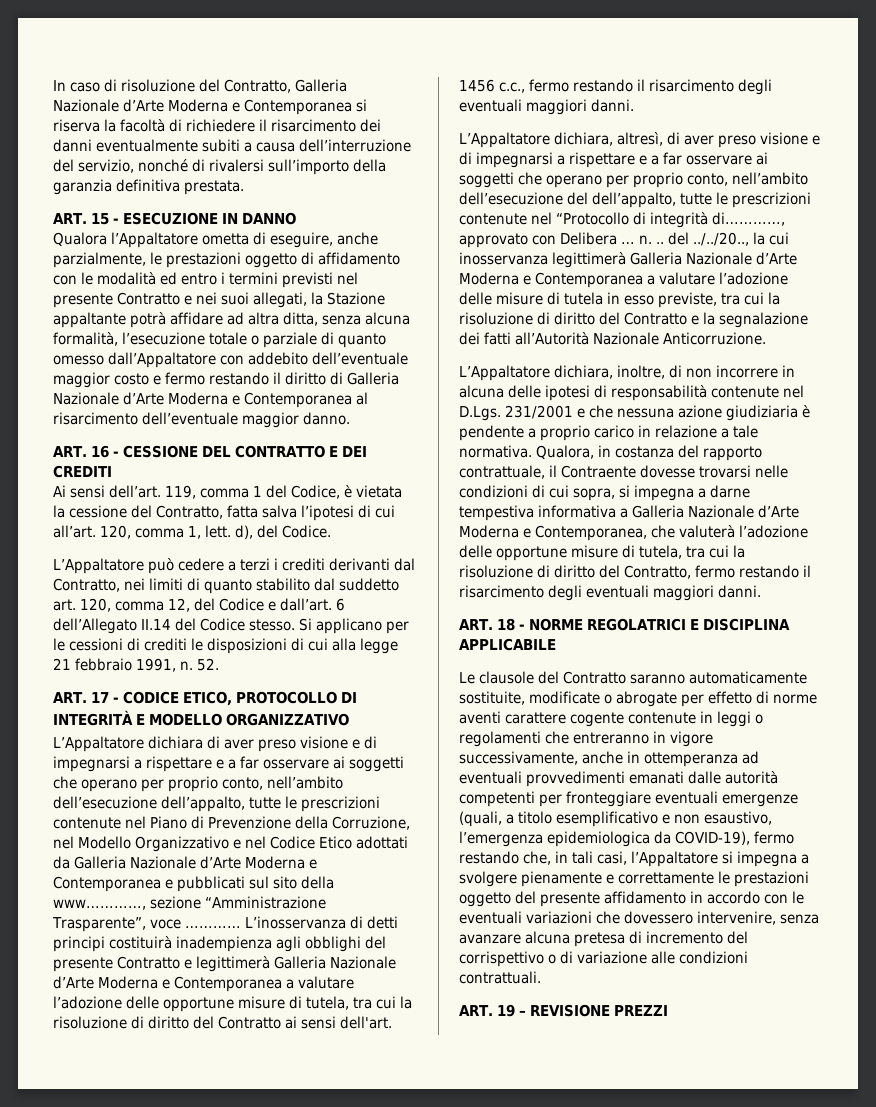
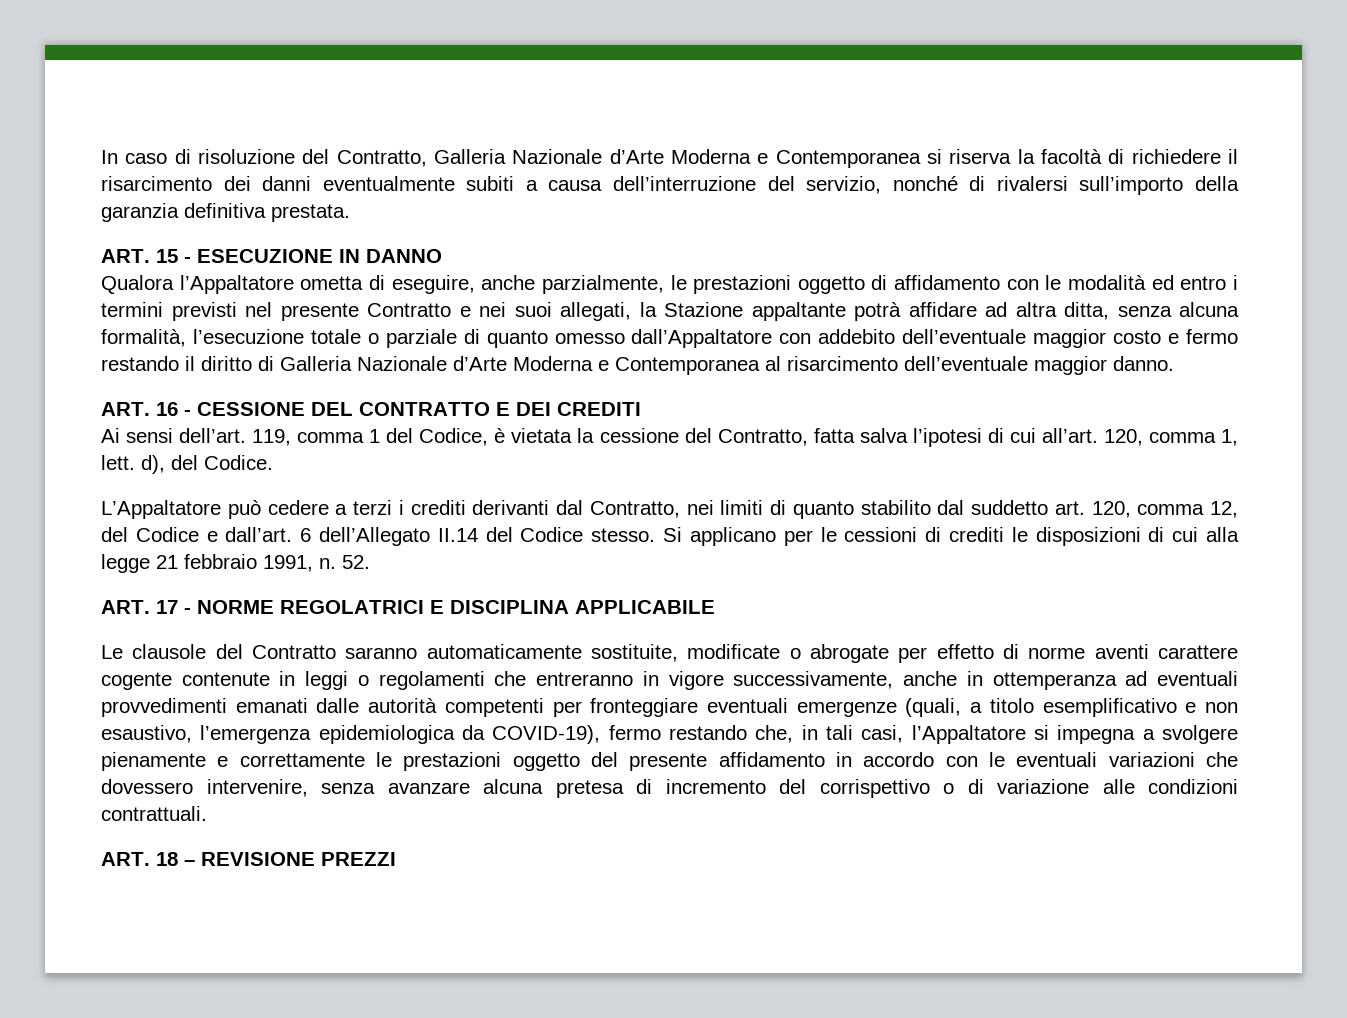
- ART. 17 - CODICE ETICO, PROTOCOLLO DI INTEGRITÀ E MODELLO ORGANIZZATIVO
- L’Appaltatore dichiara di aver preso visione e di impegnarsi a rispettare e a far osservare ai soggetti che operano per proprio conto, nell’ambito dell’esecuzione dell’appalto, tutte le prescrizioni contenute nel Piano di Prevenzione della Corruzione, nel Modello Organizzativo e nel Codice Etico adottati da Galleria Nazionale d’Arte Moderna e Contemporanea e pubblicati sul sito della www…………, sezione “Amministrazione Trasparente”, voce ………… L’inosservanza di detti principi costituirà inadempienza agli obblighi del presente Contratto e legittimerà Galleria Nazionale d’Arte Moderna e Contemporanea a valutare l’adozione delle opportune misure di tutela, tra cui la risoluzione di diritto del Contratto ai sensi dell'art. 1456 c.c., fermo restando il risarcimento degli eventuali maggiori danni.
- L’Appaltatore dichiara, altresì, di aver preso visione e di impegnarsi a rispettare e a far osservare ai soggetti che operano per proprio conto, nell’ambito dell’esecuzione del dell’appalto, tutte le prescrizioni contenute nel “Protocollo di integrità di…………, approvato con Delibera … n. .. del ../../20.., la cui inosservanza legittimerà Galleria Nazionale d’Arte Moderna e Contemporanea a valutare l’adozione delle misure di tutela in esso previste, tra cui la risoluzione di diritto del Contratto e la segnalazione dei fatti all’Autorità Nazionale Anticorruzione.
- L’Appaltatore dichiara, inoltre, di non incorrere in alcuna delle ipotesi di responsabilità contenute nel D.Lgs. 231/2001 e che nessuna azione giudiziaria è pendente a proprio carico in relazione a tale normativa. Qualora, in costanza del rapporto contrattuale, il Contraente dovesse trovarsi nelle condizioni di cui sopra, si impegna a darne tempestiva informativa a Galleria Nazionale d’Arte Moderna e Contemporanea, che valuterà l’adozione delle opportune misure di tutela, tra cui la risoluzione di diritto del Contratto, fermo restando il risarcimento degli eventuali maggiori danni.
- ART. 18 - NORME REGOLATRICI E DISCIPLINA APPLICABILE
+ ART. 17 - NORME REGOLATRICI E DISCIPLINA APPLICABILE
- ART. 19 – REVISIONE PREZZI
+ ART. 18 – REVISIONE PREZZI

